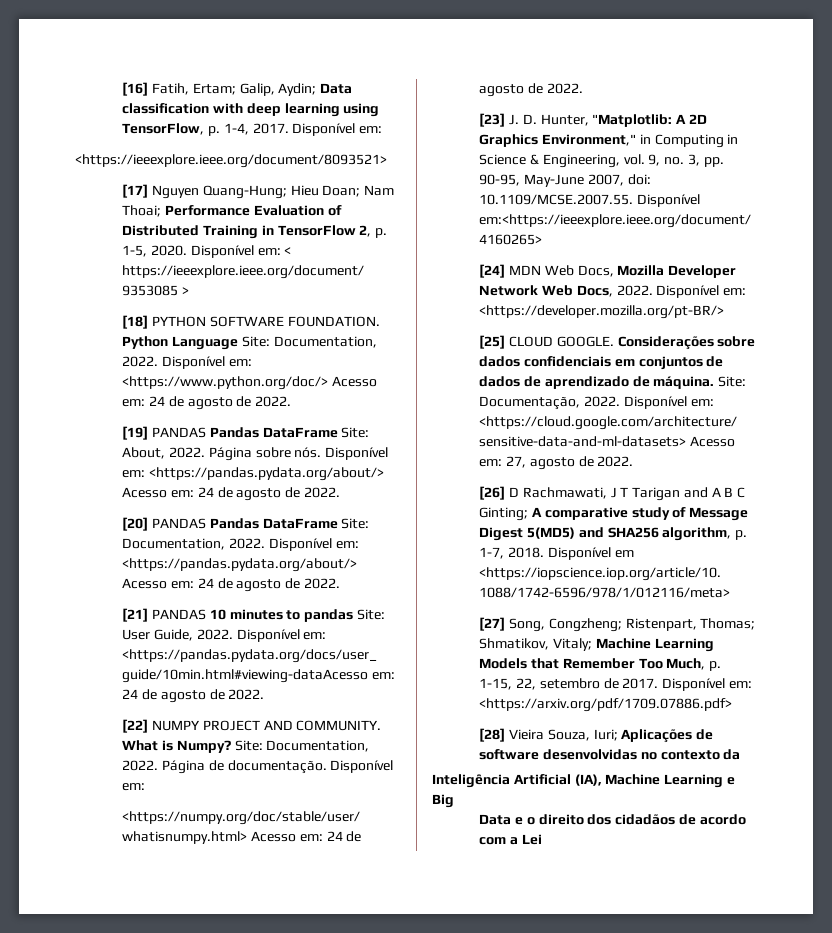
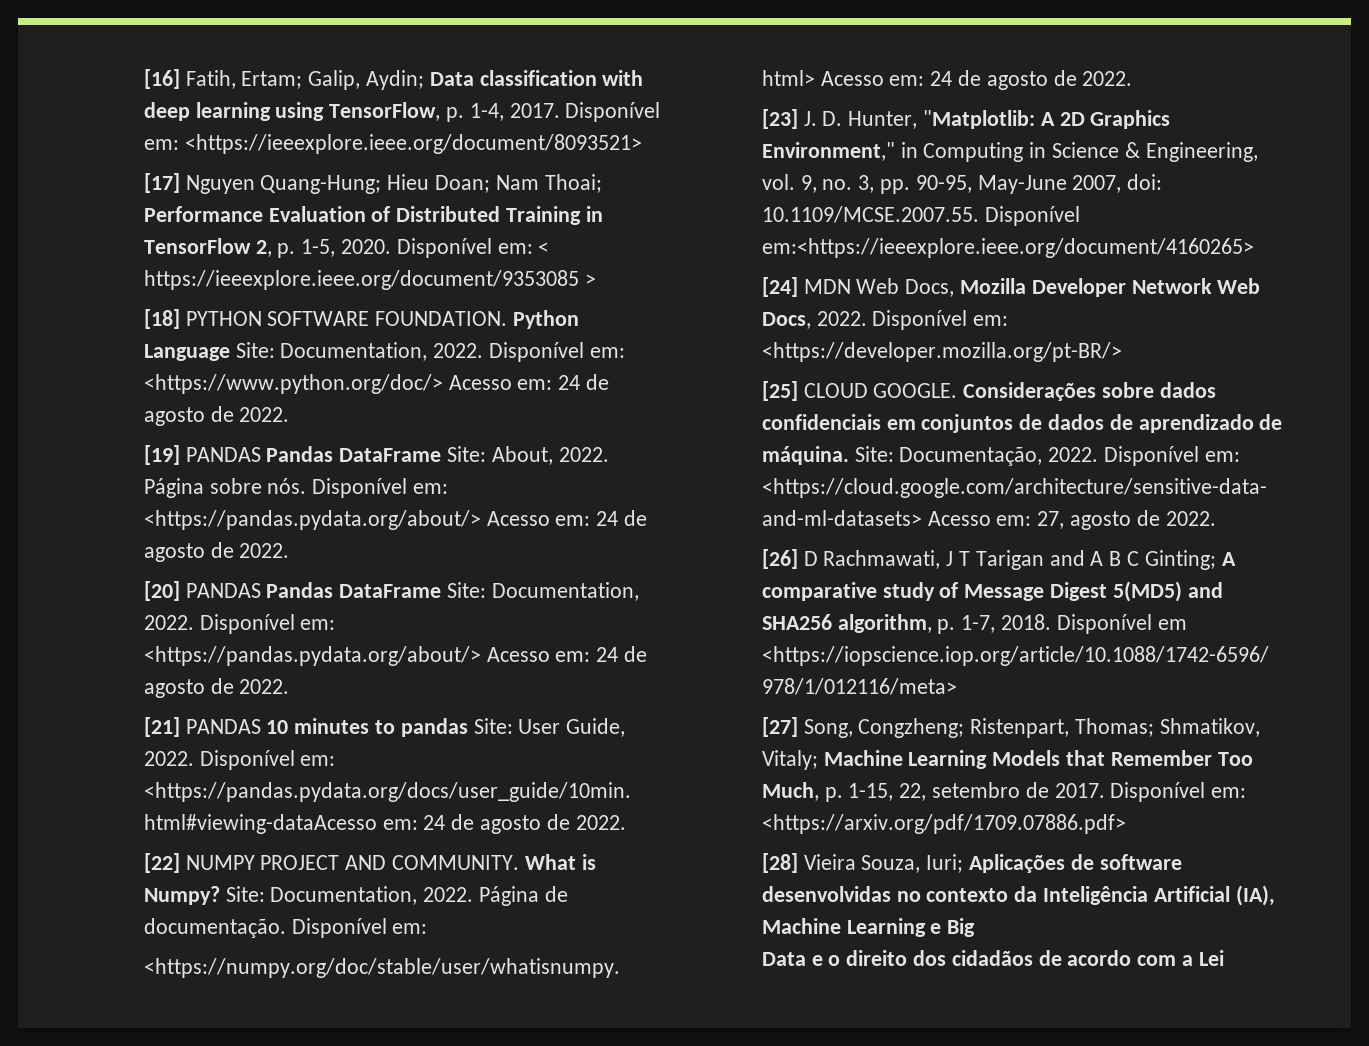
- [16] Fatih, Ertam; Galip, Aydin; Data classification with deep learning using TensorFlow, p. 1-4, 2017. Disponível em:
- <https://ieeexplore.ieee.org/document/8093521>
+ [16] Fatih, Ertam; Galip, Aydin; Data classification with deep learning using TensorFlow, p. 1-4, 2017. Disponível em: <https://ieeexplore.ieee.org/document/8093521>
- [28] Vieira Souza, Iuri; Aplicações de software desenvolvidas no contexto da
- Inteligência Artificial (IA), Machine Learning e Big
+ [28] Vieira Souza, Iuri; Aplicações de software desenvolvidas no contexto da Inteligência Artificial (IA), Machine Learning e Big

